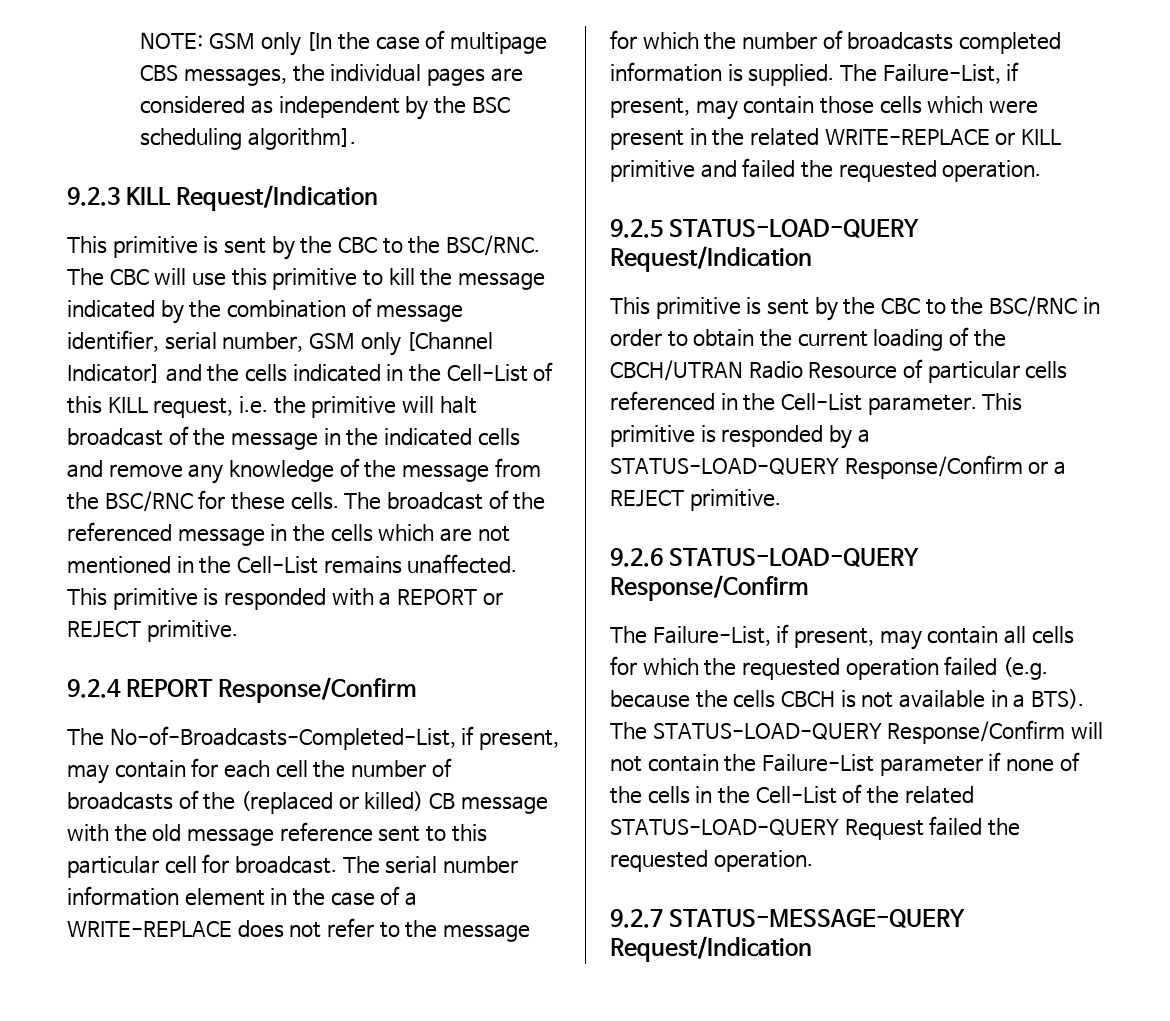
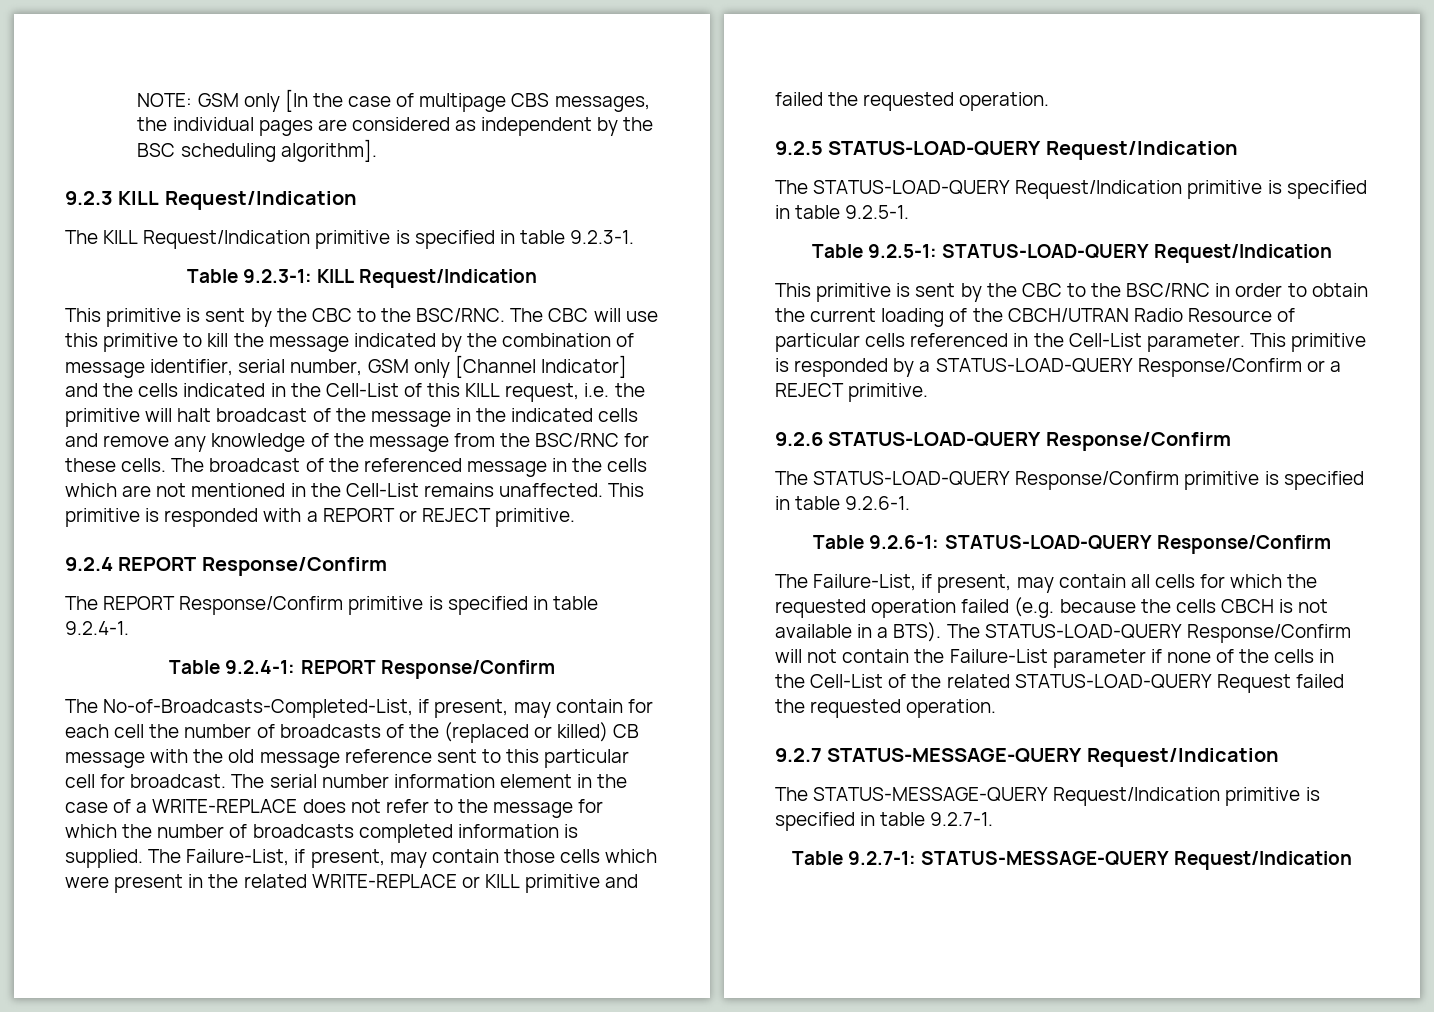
+ The KILL Request/Indication primitive is specified in table 9.2.3-1.
+ Table 9.2.3-1: KILL Request/Indication
+ The REPORT Response/Confirm primitive is specified in table 9.2.4-1.
+ Table 9.2.4-1: REPORT Response/Confirm
+ The STATUS-LOAD-QUERY Request/Indication primitive is specified in table 9.2.5-1.
+ Table 9.2.5-1: STATUS-LOAD-QUERY Request/Indication
+ The STATUS-LOAD-QUERY Response/Confirm primitive is specified in table 9.2.6-1.
+ Table 9.2.6-1: STATUS-LOAD-QUERY Response/Confirm
+ The STATUS-MESSAGE-QUERY Request/Indication primitive is specified in table 9.2.7-1.
+ Table 9.2.7-1: STATUS-MESSAGE-QUERY Request/Indication

